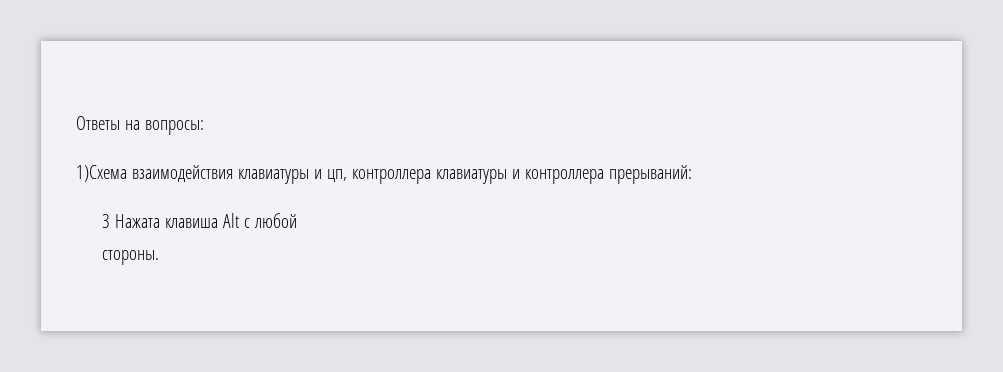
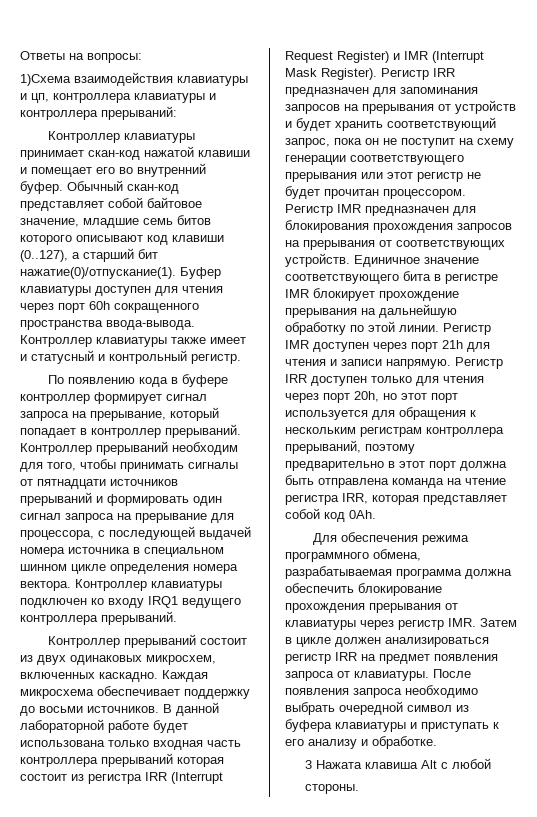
+ Контроллер клавиатуры принимает скан-код нажатой клавиши и помещает его во внутренний буфер. Обычный скан-код представляет собой байтовое значение, младшие семь битов которого описывают код клавиши (0..127), а старший бит нажатие(0)/отпускание(1). Буфер клавиатуры доступен для чтения через порт 60h сокращенного пространства ввода-вывода. Контроллер клавиатуры также имеет и статусный и контрольный регистр.
+ По появлению кода в буфере контроллер формирует сигнал запроса на прерывание, который попадает в контроллер прерываний. Контроллер прерываний необходим для того, чтобы принимать сигналы от пятнадцати источников прерываний и формировать один сигнал запроса на прерывание для процессора, с последующей выдачей номера источника в специальном шинном цикле определения номера вектора. Контроллер клавиатуры подключен ко входу IRQ1 ведущего контроллера прерываний.
+ Контроллер прерываний состоит из двух одинаковых микросхем, включенных каскадно. Каждая микросхема обеспечивает поддержку до восьми источников. В данной лабораторной работе будет использована только входная часть контроллера прерываний которая состоит из регистра IRR (Interrupt Request Register) и IMR (Interrupt Mask Register). Регистр IRR предназначен для запоминания запросов на прерывания от устройств и будет хранить соответствующий запрос, пока он не поступит на схему генерации соответствующего прерывания или этот регистр не будет прочитан процессором. Регистр IMR предназначен для блокирования прохождения запросов на прерывания от соответствующих устройств. Единичное значение соответствующего бита в регистре IMR блокирует прохождение прерывания на дальнейшую обработку по этой линии. Регистр IMR доступен через порт 21h для чтения и записи напрямую. Регистр IRR доступен только для чтения через порт 20h, но этот порт используется для обращения к нескольким регистрам контроллера прерываний, поэтому предварительно в этот порт должна быть отправлена команда на чтение регистра IRR, которая представляет собой код 0Ah.
+ Для обеспечения режима программного обмена, разрабатываемая программа должна обеспечить блокирование прохождения прерывания от клавиатуры через регистр IMR. Затем в цикле должен анализироваться регистр IRR на предмет появления запроса от клавиатуры. После появления запроса необходимо выбрать очередной символ из буфера клавиатуры и приступать к его анализу и обработке.

